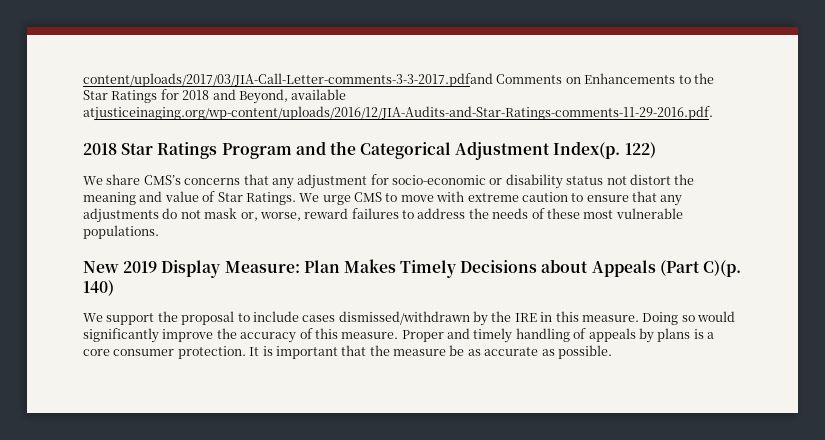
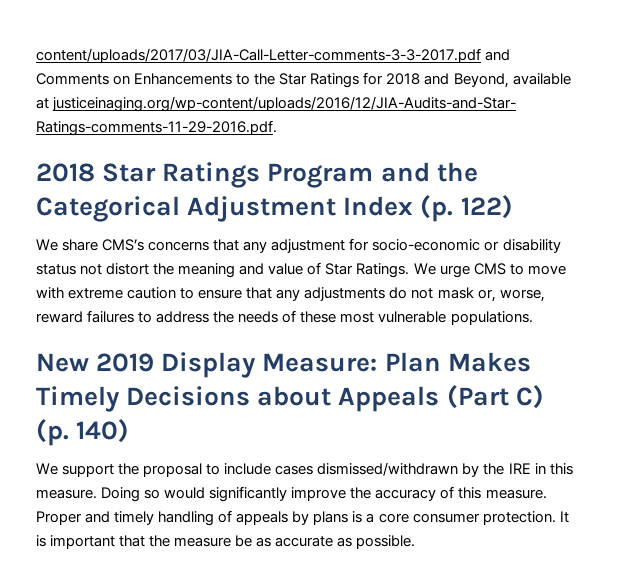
- content/uploads/2017/03/JIA-Call-Letter-comments-3-3-2017.pdfand Comments on Enhancements to the Star Ratings for 2018 and Beyond, available atjusticeinaging.org/wp-content/uploads/2016/12/JIA-Audits-and-Star-Ratings-comments-11-29-2016.pdf.
+ content/uploads/2017/03/JIA-Call-Letter-comments-3-3-2017.pdf and Comments on Enhancements to the Star Ratings for 2018 and Beyond, available at justiceinaging.org/wp-content/uploads/2016/12/JIA-Audits-and-Star- Ratings-comments-11-29-2016.pdf.
- 2018 Star Ratings Program and the Categorical Adjustment Index(p. 122)
+ 2018 Star Ratings Program and the Categorical Adjustment Index (p. 122)
- New 2019 Display Measure: Plan Makes Timely Decisions about Appeals (Part C)(p. 140)
+ New 2019 Display Measure: Plan Makes Timely Decisions about Appeals (Part C) (p. 140)

